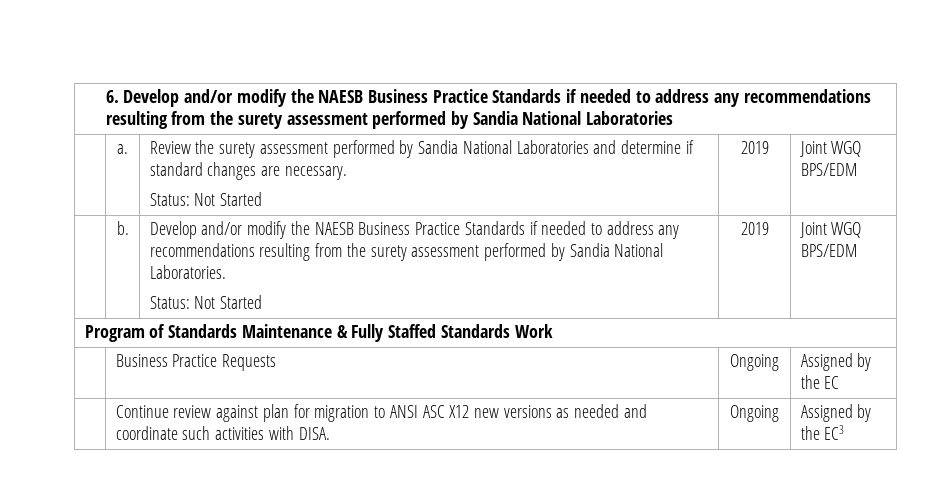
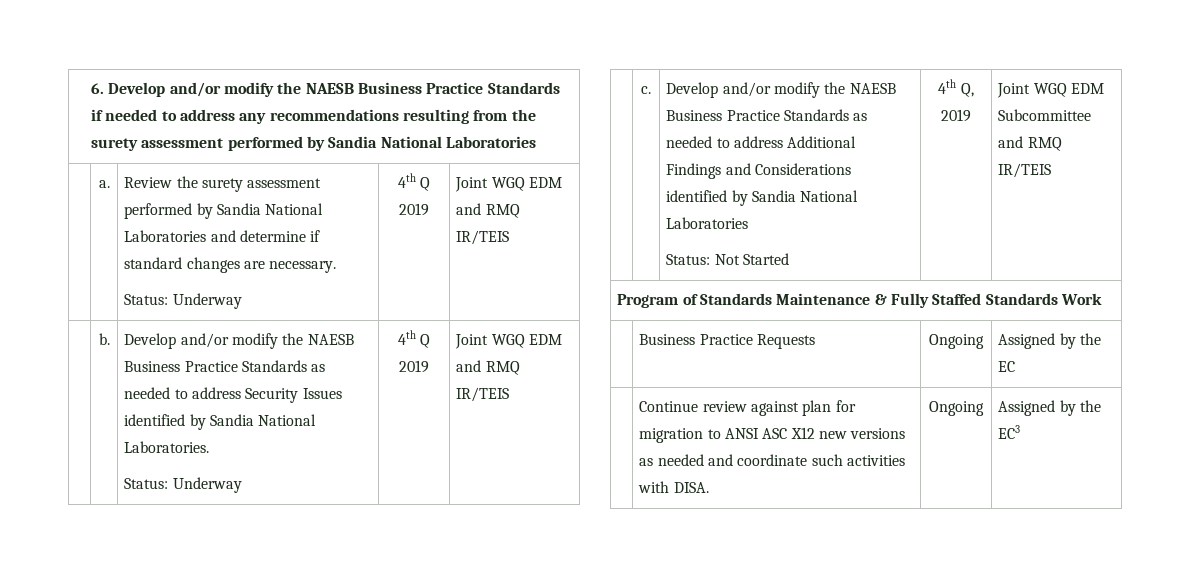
  | a. | Review the surety assessment performed by Sandia National Laboratories and determine if standard changes are necessary.
- Status: Not Started | 2019 | Joint WGQ BPS/EDM
+ Status: Underway | 4th Q 2019 | Joint WGQ EDM and RMQ IR/TEIS
- | b. | Develop and/or modify the NAESB Business Practice Standards if needed to address any recommendations resulting from the surety assessment performed by Sandia National Laboratories.
- Status: Not Started | 2019 | Joint WGQ BPS/EDM
+ | b. | Develop and/or modify the NAESB Business Practice Standards as needed to address Security Issues identified by Sandia National Laboratories.
+ Status: Underway | 4th Q 2019 | Joint WGQ EDM and RMQ IR/TEIS
+ | c. | Develop and/or modify the NAESB Business Practice Standards as needed to address Additional Findings and Considerations identified by Sandia National Laboratories
+ Status: Not Started | 4th Q, 2019 | Joint WGQ EDM Subcommittee and RMQ IR/TEIS

